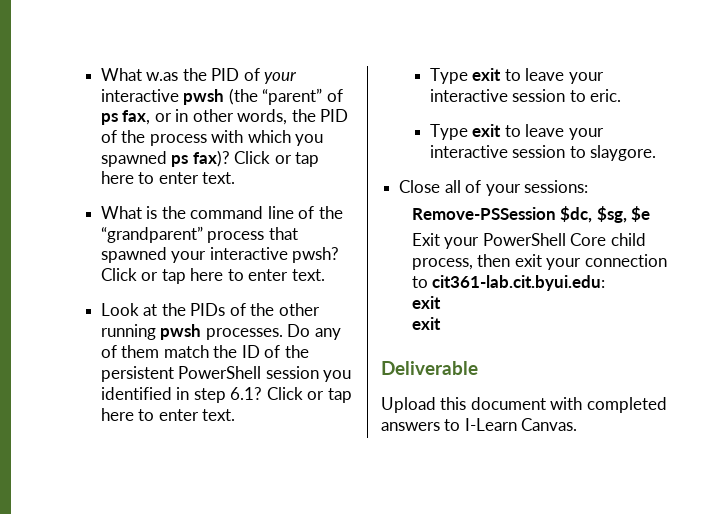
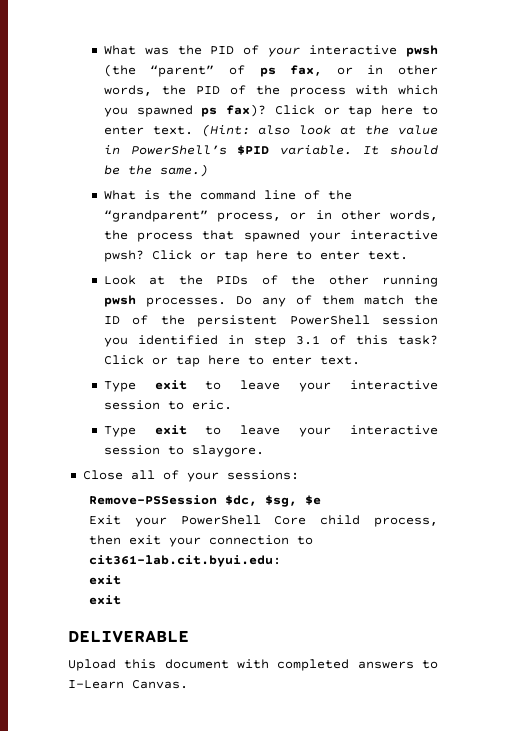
- What w.as the PID of your interactive pwsh (the “parent” of ps fax, or in other words, the PID of the process with which you spawned ps fax)?
+ What was the PID of your interactive pwsh (the “parent” of ps fax, or in other words, the PID of the process with which you spawned ps fax)?
+ (Hint: also look at the value in PowerShell’s $PID variable. It should be the same.)
- What is the command line of the “grandparent” process that spawned your interactive pwsh?
+ What is the command line of the “grandparent” process, or in other words, the process that spawned your interactive pwsh?
- Do any of them match the ID of the persistent PowerShell session you identified in step 6.1?
+ Do any of them match the ID of the persistent PowerShell session you identified in step 3.1 of this task?
- Deliverable
+ DELIVERABLE

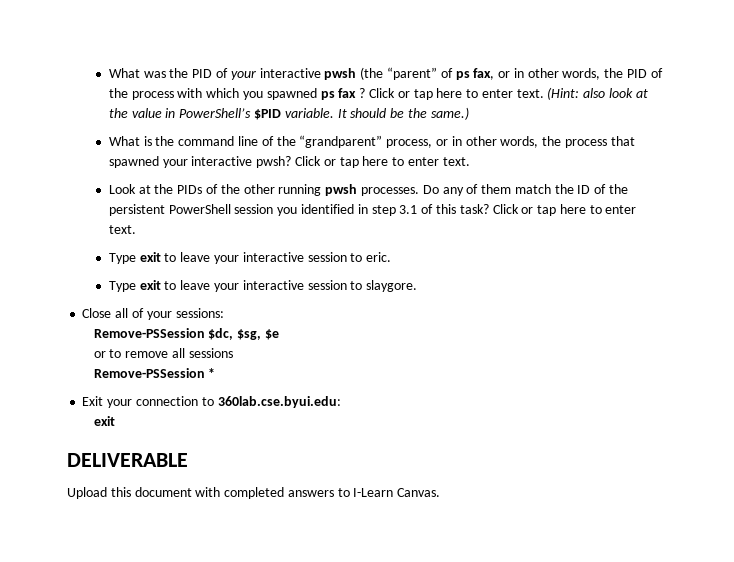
- What was the PID of your interactive pwsh (the “parent” of ps fax, or in other words, the PID of the process with which you spawned ps fax)?
+ What was the PID of your interactive pwsh (the “parent” of ps fax, or in other words, the PID of the process with which you spawned ps fax ?
- Exit your PowerShell Core child process, then exit your connection to cit361-lab.cit.byui.edu:
- exit
+ or to remove all sessions
+ Remove-PSSession *
+ Exit your connection to 360lab.cse.byui.edu:

